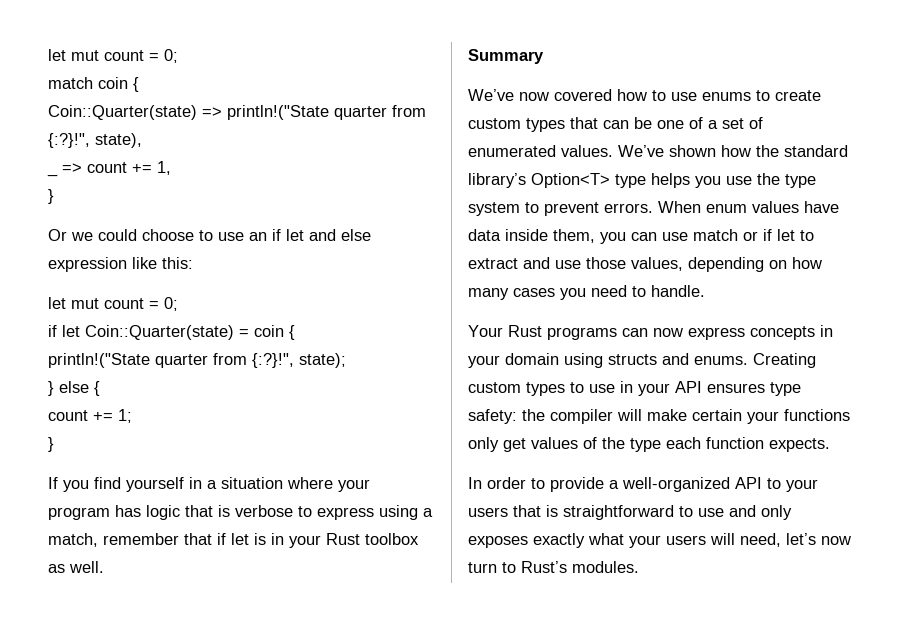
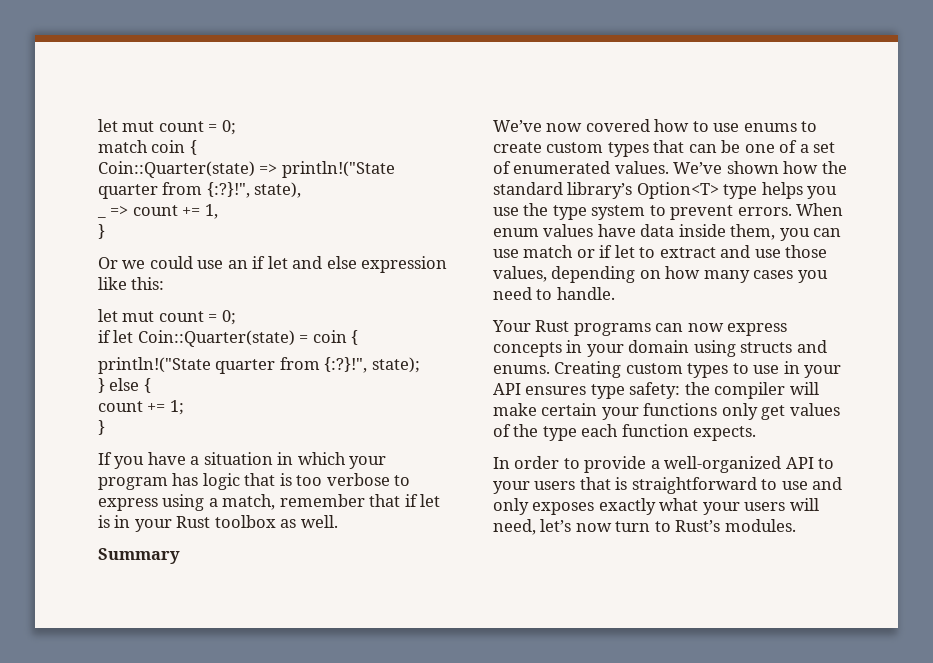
- Or we could choose to use an if let and else expression like this:
+ Or we could use an if let and else expression like this:
- If you find yourself in a situation where your program has logic that is verbose to express using a match, remember that if let is in your Rust toolbox as well.
+ If you have a situation in which your program has logic that is too verbose to express using a match, remember that if let is in your Rust toolbox as well.

